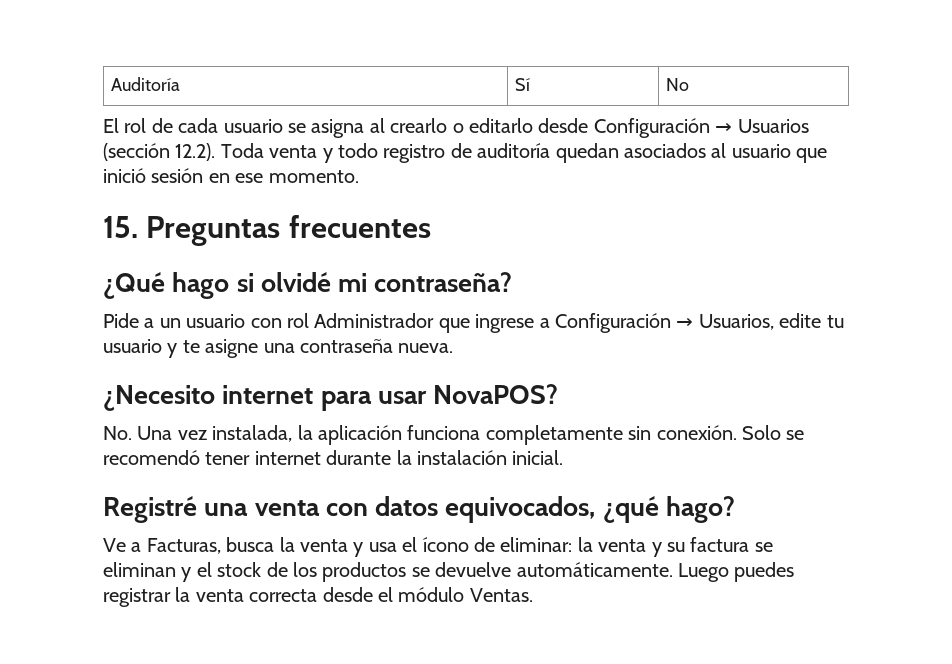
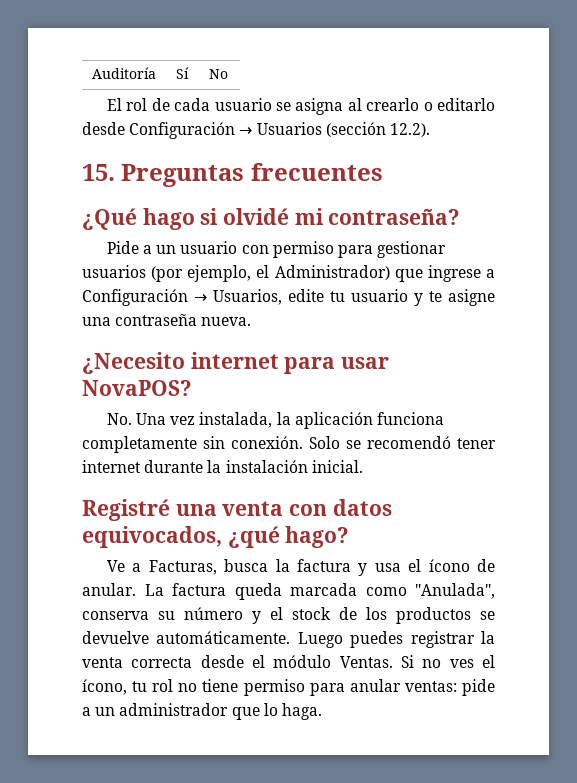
- El rol de cada usuario se asigna al crearlo o editarlo desde Configuración → Usuarios (sección 12.2). Toda venta y todo registro de auditoría quedan asociados al usuario que inició sesión en ese momento.
+ El rol de cada usuario se asigna al crearlo o editarlo desde Configuración → Usuarios (sección 12.2).
- Pide a un usuario con rol Administrador que ingrese a Configuración → Usuarios, edite tu usuario y te asigne una contraseña nueva.
+ Pide a un usuario con permiso para gestionar usuarios (por ejemplo, el Administrador) que ingrese a Configuración → Usuarios, edite tu usuario y te asigne una contraseña nueva.
- Ve a Facturas, busca la venta y usa el ícono de eliminar: la venta y su factura se eliminan y el stock de los productos se devuelve automáticamente.
+ Ve a Facturas, busca la factura y usa el ícono de anular. La factura queda marcada como "Anulada", conserva su número y el stock de los productos se devuelve automáticamente.
+ Si no ves el ícono, tu rol no tiene permiso para anular ventas: pide a un administrador que lo haga.

